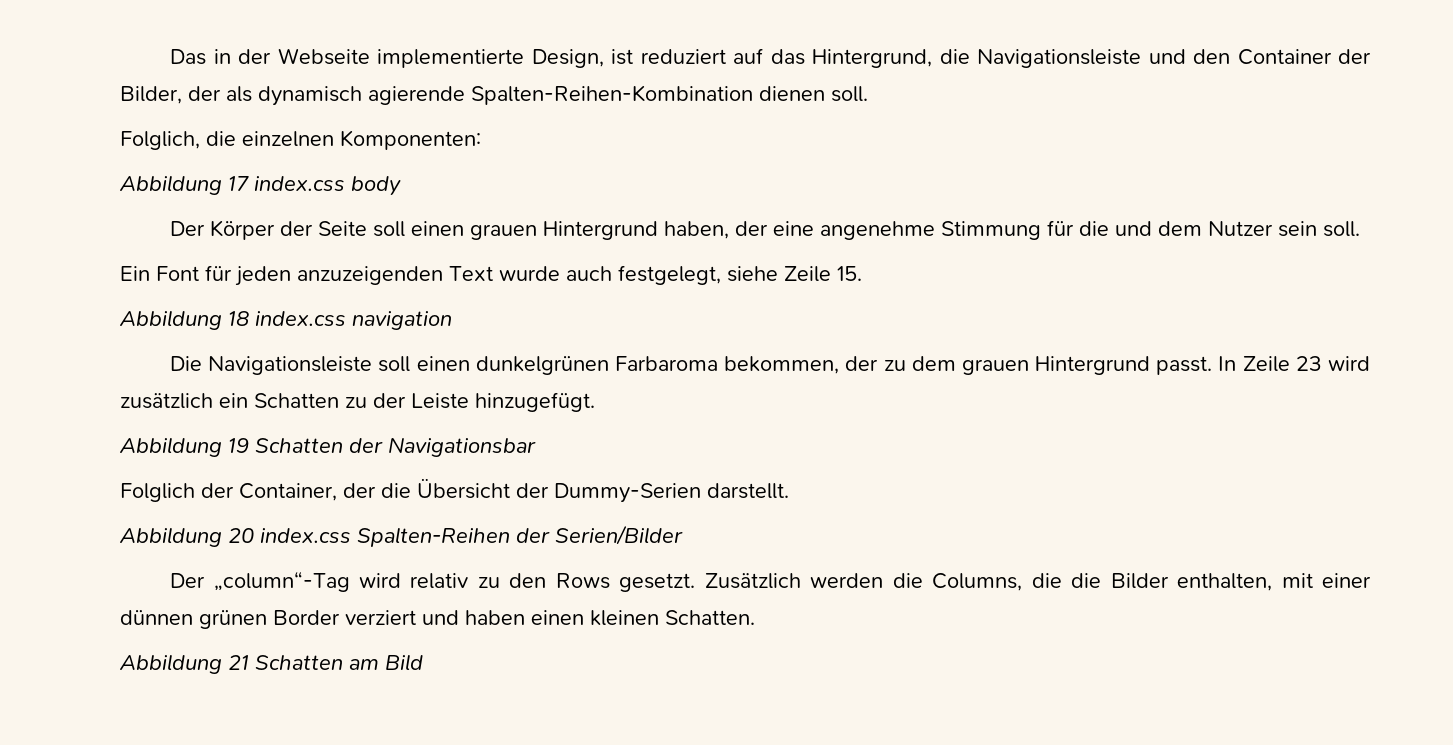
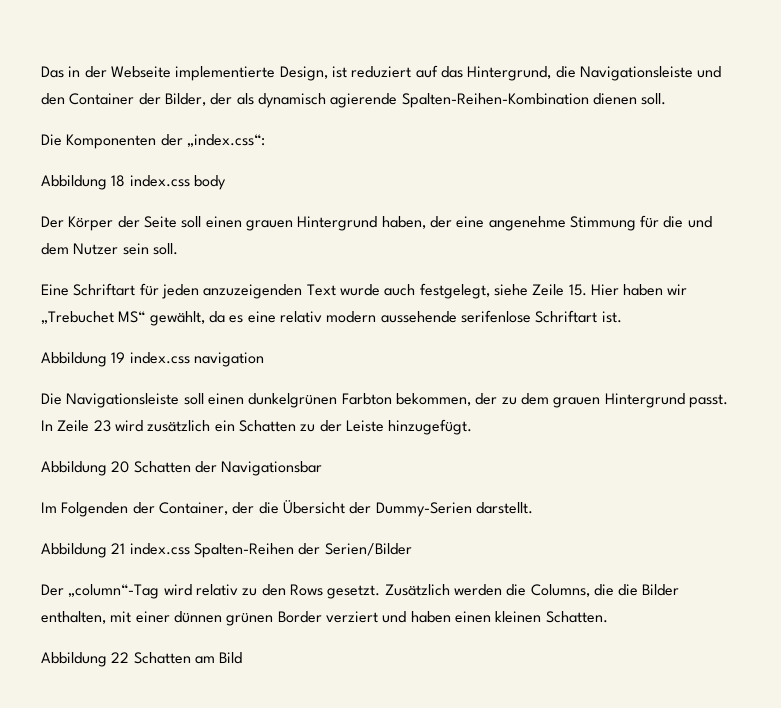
- Folglich, die einzelnen Komponenten:
- Abbildung 17 index.css body
+ Die Komponenten der „index.css“:
+ Abbildung 18 index.css body
- Ein Font für jeden anzuzeigenden Text wurde auch festgelegt, siehe Zeile 15.
- Abbildung 18 index.css navigation
+ Eine Schriftart für jeden anzuzeigenden Text wurde auch festgelegt, siehe Zeile 15. Hier haben wir „Trebuchet MS“ gewählt, da es eine relativ modern aussehende serifenlose Schriftart ist.
+ Abbildung 19 index.css navigation
- Die Navigationsleiste soll einen dunkelgrünen Farbaroma bekommen, der zu dem grauen Hintergrund passt.
+ Die Navigationsleiste soll einen dunkelgrünen Farbton bekommen, der zu dem grauen Hintergrund passt.
- Abbildung 19 Schatten der Navigationsbar
+ Abbildung 20 Schatten der Navigationsbar
- Folglich der Container, der die Übersicht der Dummy-Serien darstellt.
+ Im Folgenden der Container, der die Übersicht der Dummy-Serien darstellt.
- Abbildung 20 index.css Spalten-Reihen der Serien/Bilder
+ Abbildung 21 index.css Spalten-Reihen der Serien/Bilder
- Abbildung 21 Schatten am Bild
+ Abbildung 22 Schatten am Bild

